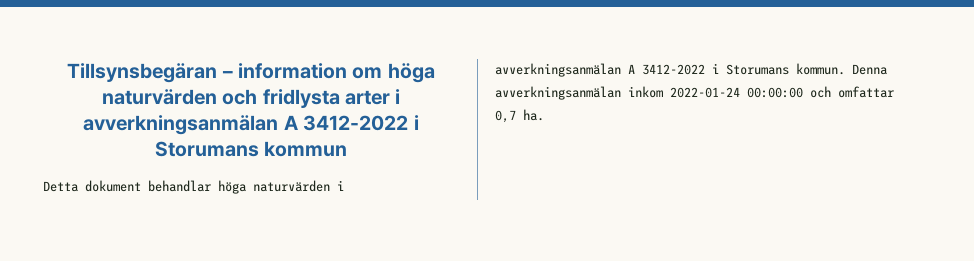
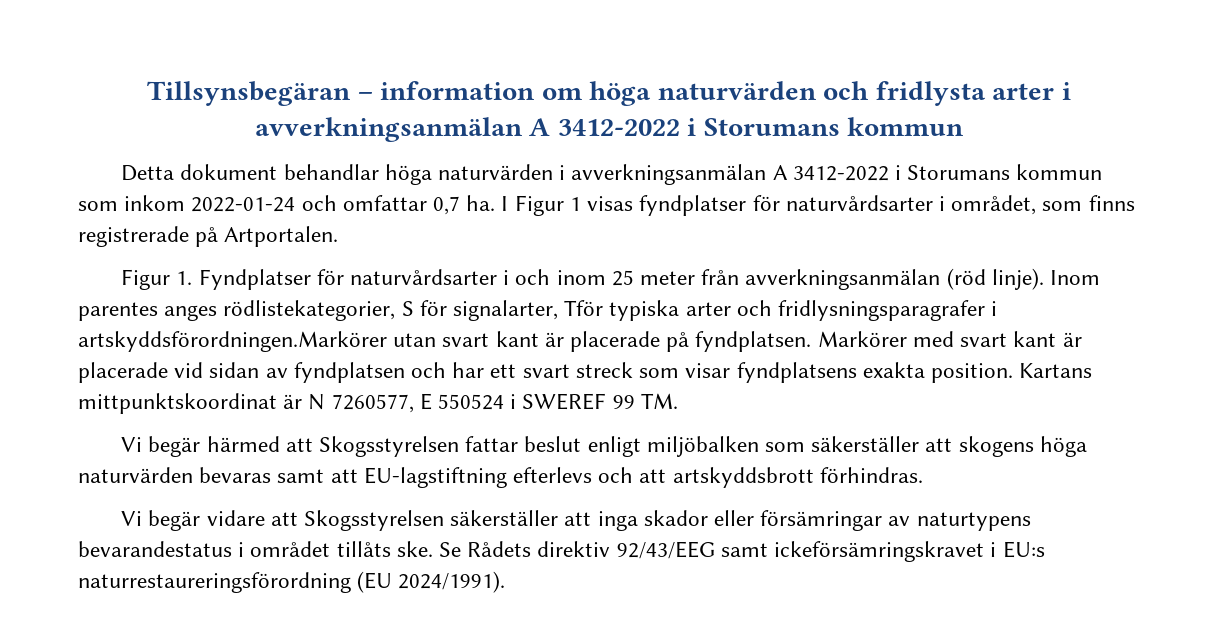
- Detta dokument behandlar höga naturvärden i avverkningsanmälan A 3412-2022 i Storumans kommun. Denna avverkningsanmälan inkom 2022-01-24 00:00:00 och omfattar 0,7 ha.
+ Detta dokument behandlar höga naturvärden i avverkningsanmälan A 3412-2022 i Storumans kommun som inkom 2022-01-24 och omfattar 0,7 ha.
+ I Figur 1 visas fyndplatser för naturvårdsarter i området, som finns registrerade på Artportalen.
+ Figur 1. Fyndplatser för naturvårdsarter i och inom 25 meter från avverkningsanmälan (röd linje). Inom parentes anges rödlistekategorier, S för signalarter, Tför typiska arter och fridlysningsparagrafer i artskyddsförordningen.Markörer utan svart kant är placerade på fyndplatsen. Markörer med svart kant är placerade vid sidan av fyndplatsen och har ett svart streck som visar fyndplatsens exakta position. Kartans mittpunktskoordinat är N 7260577, E 550524 i SWEREF 99 TM.
+ Vi begär härmed att Skogsstyrelsen fattar beslut enligt miljöbalken som säkerställer att skogens höga naturvärden bevaras samt att EU-lagstiftning efterlevs och att artskyddsbrott förhindras.
+ Vi begär vidare att Skogsstyrelsen säkerställer att inga skador eller försämringar av naturtypens bevarandestatus i området tillåts ske. Se Rådets direktiv 92/43/EEG samt ickeförsämringskravet i EU:s naturrestaureringsförordning (EU 2024/1991).

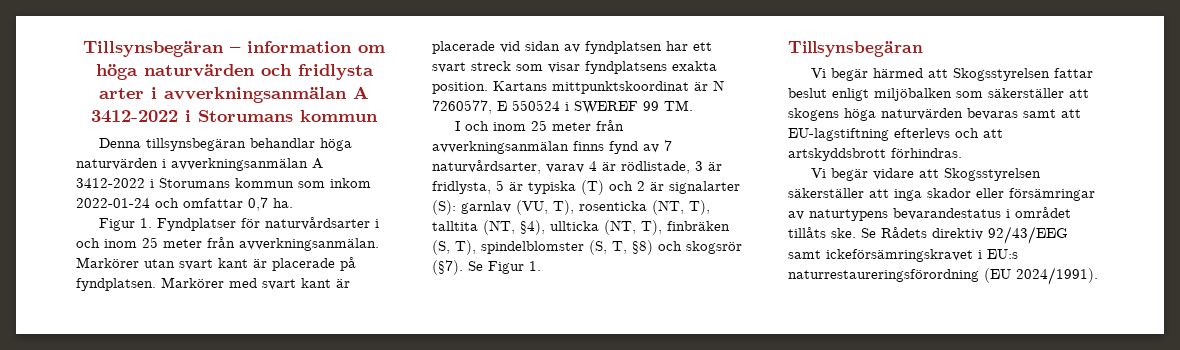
- Detta dokument behandlar höga naturvärden i avverkningsanmälan A 3412-2022 i Storumans kommun som inkom 2022-01-24 och omfattar 0,7 ha. I Figur 1 visas fyndplatser för naturvårdsarter i området, som finns registrerade på Artportalen.
+ Denna tillsynsbegäran behandlar höga naturvärden i avverkningsanmälan A 3412-2022 i Storumans kommun som inkom 2022-01-24 och omfattar 0,7 ha.
- Figur 1. Fyndplatser för naturvårdsarter i och inom 25 meter från avverkningsanmälan (röd linje). Inom parentes anges rödlistekategorier, S för signalarter, Tför typiska arter och fridlysningsparagrafer i artskyddsförordningen.Markörer utan svart kant är placerade på fyndplatsen.
+ Figur 1. Fyndplatser för naturvårdsarter i och inom 25 meter från avverkningsanmälan. Markörer utan svart kant är placerade på fyndplatsen.
- Markörer med svart kant är placerade vid sidan av fyndplatsen och har ett svart streck som visar fyndplatsens exakta position.
+ Markörer med svart kant är placerade vid sidan av fyndplatsen har ett svart streck som visar fyndplatsens exakta position.
+ I och inom 25 meter från avverkningsanmälan finns fynd av 7 naturvårdsarter, varav 4 är rödlistade, 3 är fridlysta, 5 är typiska (T) och 2 är signalarter (S): garnlav (VU, T), rosenticka (NT, T), talltita (NT, §4), ullticka (NT, T), finbräken (S, T), spindelblomster (S, T, §8) och skogsrör (§7). Se Figur 1.
+ Tillsynsbegäran

